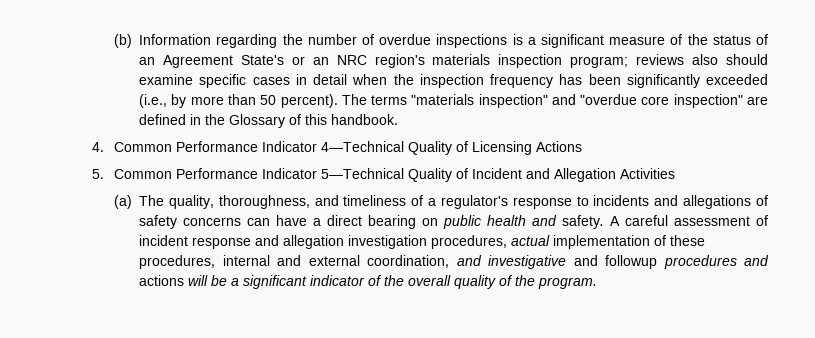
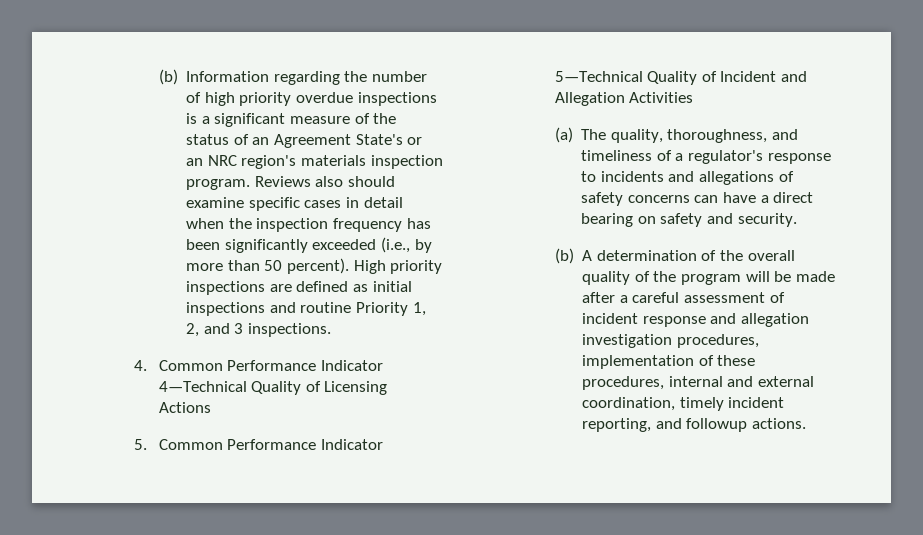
- (b) Information regarding the number of overdue inspections is a significant measure of the status of an Agreement State's or an NRC region's materials inspection program; reviews also should examine specific cases in detail when the inspection frequency has been significantly exceeded (i.e., by more than 50 percent).
+ (b) Information regarding the number of high priority overdue inspections is a significant measure of the status of an Agreement State's or an NRC region's materials inspection program. Reviews also should examine specific cases in detail when the inspection frequency has been significantly exceeded (i.e., by more than 50 percent).
- The terms "materials inspection" and "overdue core inspection" are defined in the Glossary of this handbook.
+ High priority inspections are defined as initial inspections and routine Priority 1, 2, and 3 inspections.
- (a) The quality, thoroughness, and timeliness of a regulator's response to incidents and allegations of safety concerns can have a direct bearing on public health and safety. A careful assessment of incident response and allegation investigation procedures, actual implementation of these procedures, internal and external coordination, and investigative and followup procedures and actions will be a significant indicator of the overall quality of the program.
+ (a) The quality, thoroughness, and timeliness of a regulator's response to incidents and allegations of safety concerns can have a direct bearing on safety and security.
+ (b) A determination of the overall quality of the program will be made after a careful assessment of incident response and allegation investigation procedures, implementation of these procedures, internal and external coordination, timely incident reporting, and followup actions.

